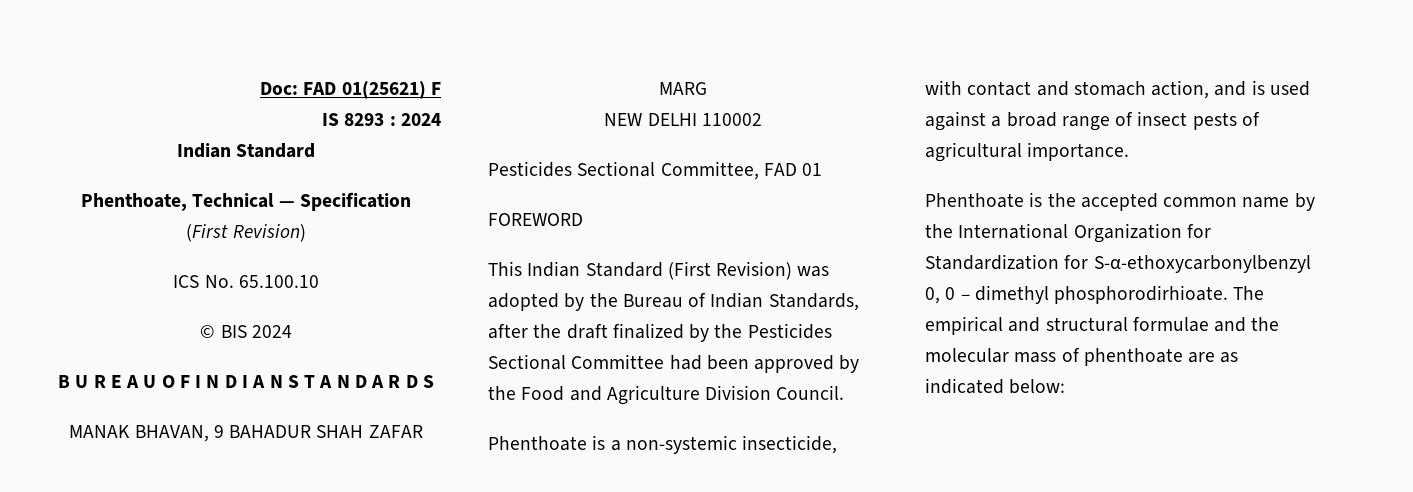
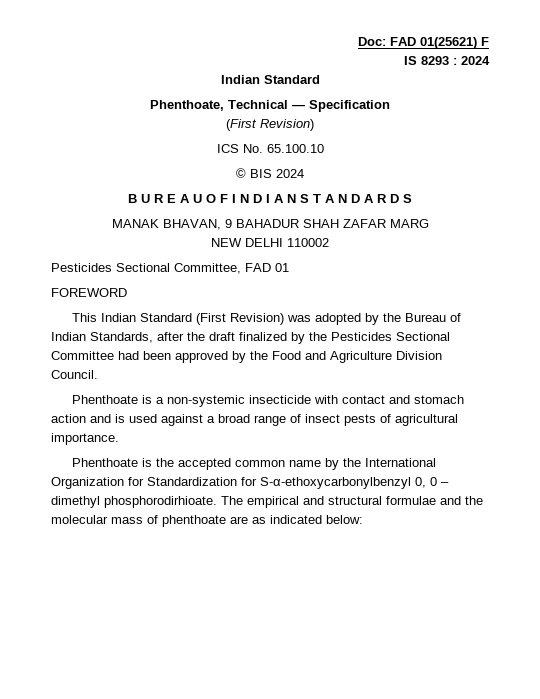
- Phenthoate is a non-systemic insecticide, with contact and stomach action, and is used against a broad range of insect pests of agricultural importance.
+ Phenthoate is a non-systemic insecticide with contact and stomach action and is used against a broad range of insect pests of agricultural importance.

